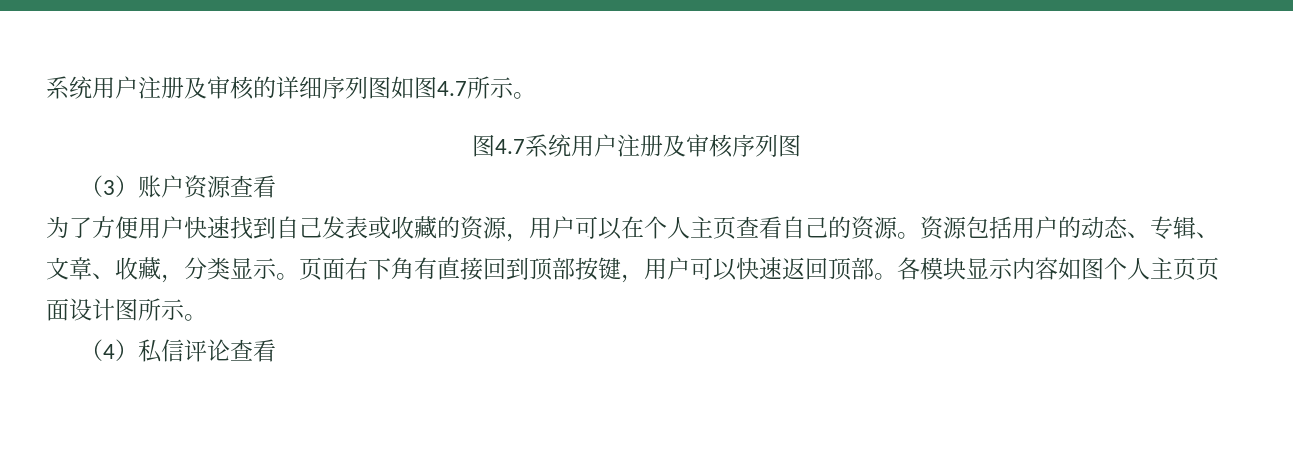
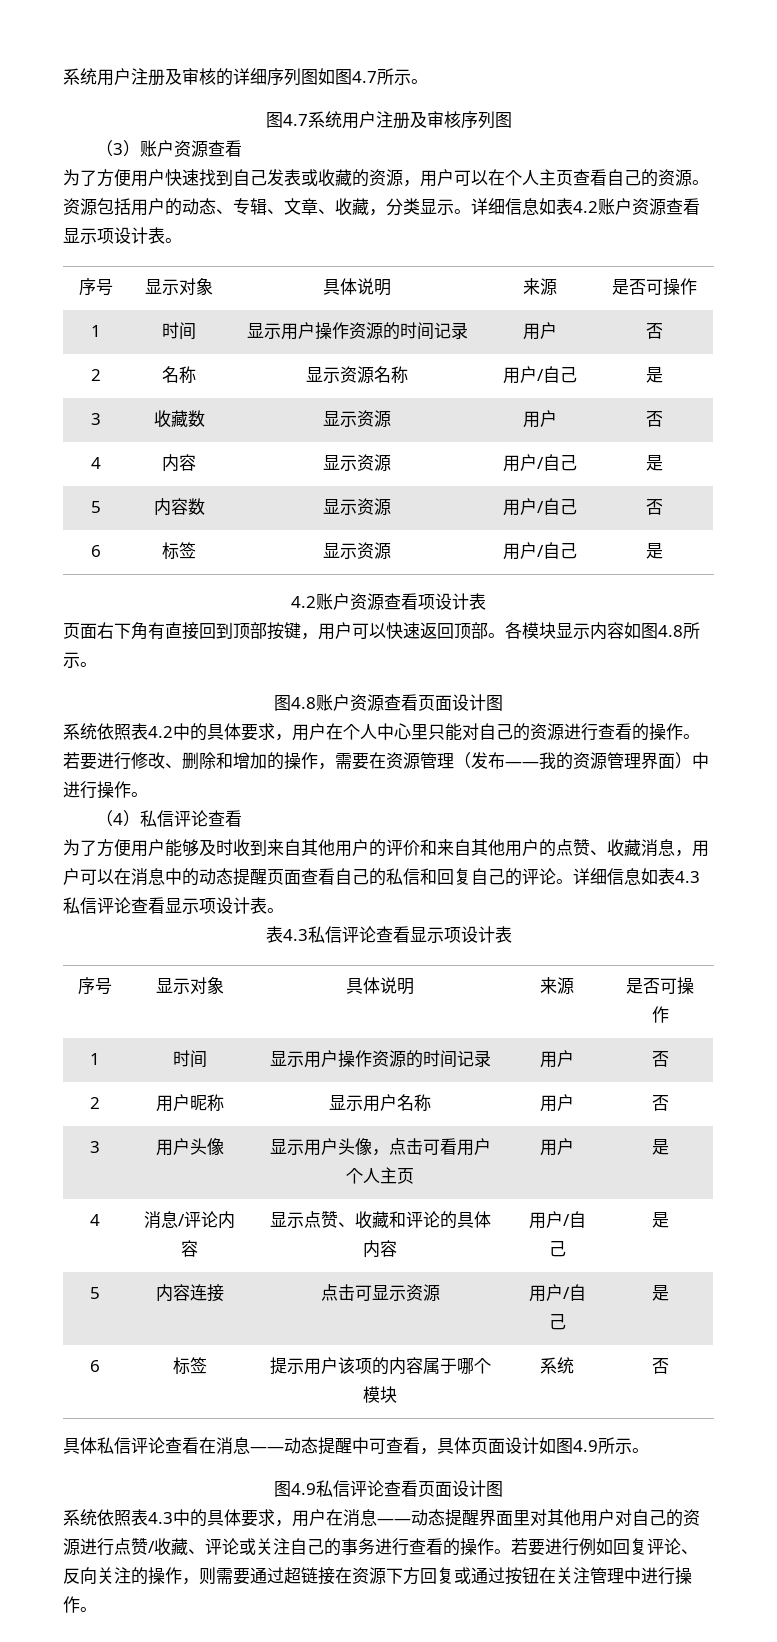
- 资源包括用户的动态、专辑、文章、收藏，分类显示。页面右下角有直接回到顶部按键，用户可以快速返回顶部。
+ 资源包括用户的动态、专辑、文章、收藏，分类显示。详细信息如表4.2账户资源查看显示项设计表。
+ 序号 | 显示对象 | 具体说明 | 来源 | 是否可操作
+ 1 | 时间 | 显示用户操作资源的时间记录 | 用户 | 否
+ 2 | 名称 | 显示资源名称 | 用户/自己 | 是
+ 3 | 收藏数 | 显示资源 | 用户 | 否
+ 4 | 内容 | 显示资源 | 用户/自己 | 是
+ 5 | 内容数 | 显示资源 | 用户/自己 | 否
+ 6 | 标签 | 显示资源 | 用户/自己 | 是
+ 4.2账户资源查看项设计表
+ 页面右下角有直接回到顶部按键，用户可以快速返回顶部。
- 各模块显示内容如图个人主页页面设计图所示。
+ 各模块显示内容如图4.8所示。
+ 图4.8账户资源查看页面设计图
+ 系统依照表4.2中的具体要求，用户在个人中心里只能对自己的资源进行查看的操作。若要进行修改、删除和增加的操作，需要在资源管理（发布——我的资源管理界面）中进行操作。
+ 为了方便用户能够及时收到来自其他用户的评价和来自其他用户的点赞、收藏消息，用户可以在消息中的动态提醒页面查看自己的私信和回复自己的评论。详细信息如表4.3私信评论查看显示项设计表。
+ 表4.3私信评论查看显示项设计表
+ 序号 | 显示对象 | 具体说明 | 来源 | 是否可操作
+ 1 | 时间 | 显示用户操作资源的时间记录 | 用户 | 否
+ 2 | 用户昵称 | 显示用户名称 | 用户 | 否
+ 3 | 用户头像 | 显示用户头像，点击可看用户个人主页 | 用户 | 是
+ 4 | 消息/评论内容 | 显示点赞、收藏和评论的具体内容 | 用户/自己 | 是
+ 5 | 内容连接 | 点击可显示资源 | 用户/自己 | 是
+ 6 | 标签 | 提示用户该项的内容属于哪个模块 | 系统 | 否
+ 具体私信评论查看在消息——动态提醒中可查看，具体页面设计如图4.9所示。
+ 图4.9私信评论查看页面设计图
+ 系统依照表4.3中的具体要求，用户在消息——动态提醒界面里对其他用户对自己的资源进行点赞/收藏、评论或关注自己的事务进行查看的操作。若要进行例如回复评论、反向关注的操作，则需要通过超链接在资源下方回复或通过按钮在关注管理中进行操作。

